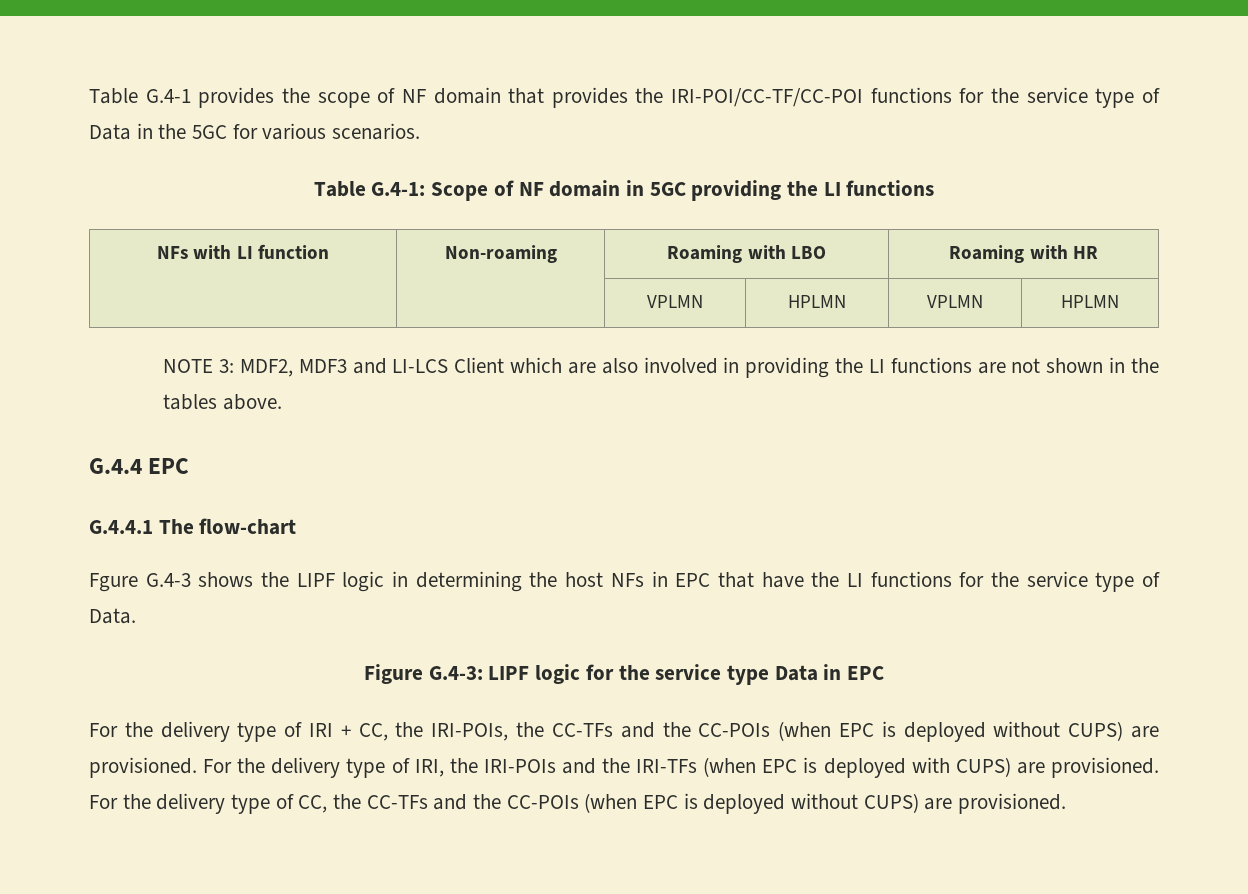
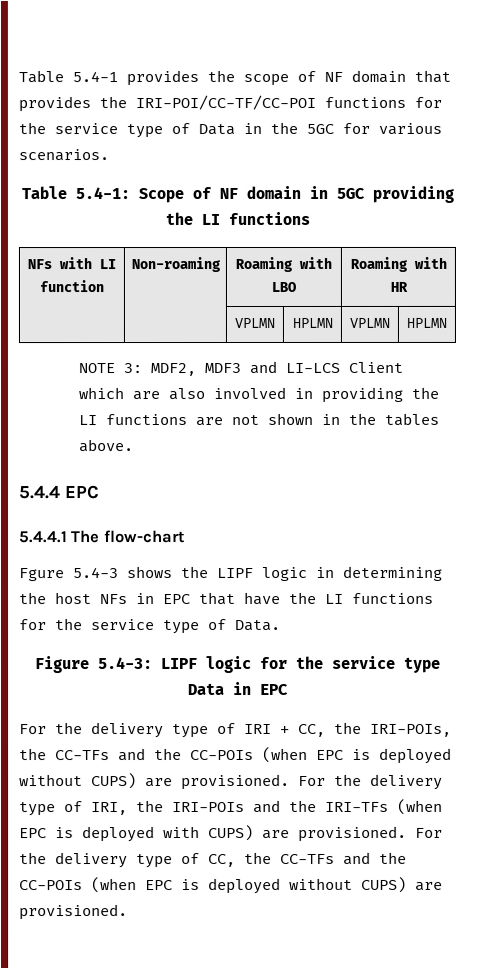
- Table G.4-1 provides the scope of NF domain that provides the IRI-POI/CC-TF/CC-POI functions for the service type of Data in the 5GC for various scenarios.
+ Table 5.4-1 provides the scope of NF domain that provides the IRI-POI/CC-TF/CC-POI functions for the service type of Data in the 5GC for various scenarios.
- Table G.4-1: Scope of NF domain in 5GC providing the LI functions
+ Table 5.4-1: Scope of NF domain in 5GC providing the LI functions
- G.4.4 EPC
- G.4.4.1 The flow-chart
+ 5.4.4 EPC
+ 5.4.4.1 The flow-chart
- Fgure G.4-3 shows the LIPF logic in determining the host NFs in EPC that have the LI functions for the service type of Data.
+ Fgure 5.4-3 shows the LIPF logic in determining the host NFs in EPC that have the LI functions for the service type of Data.
- Figure G.4-3: LIPF logic for the service type Data in EPC
+ Figure 5.4-3: LIPF logic for the service type Data in EPC

